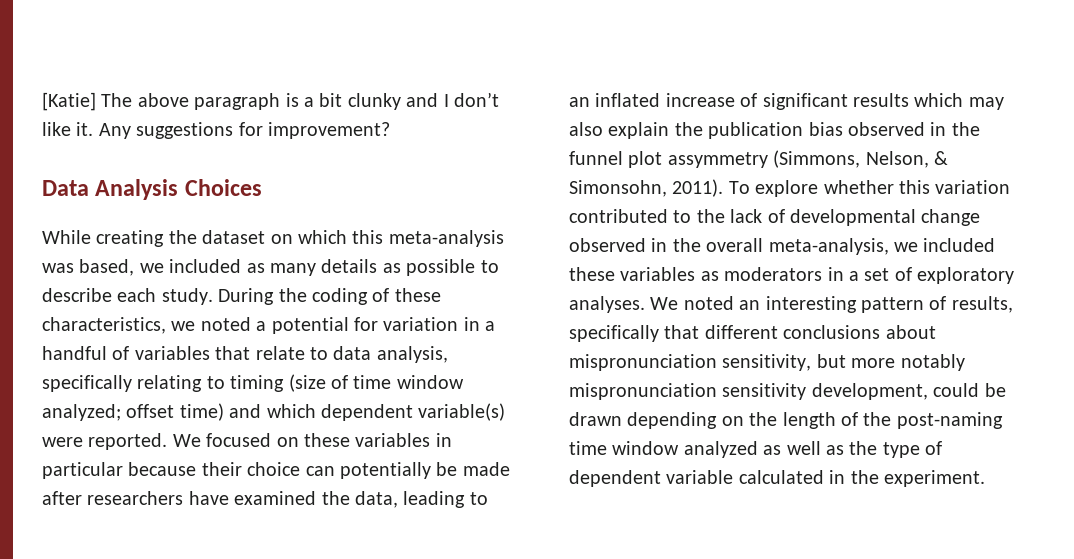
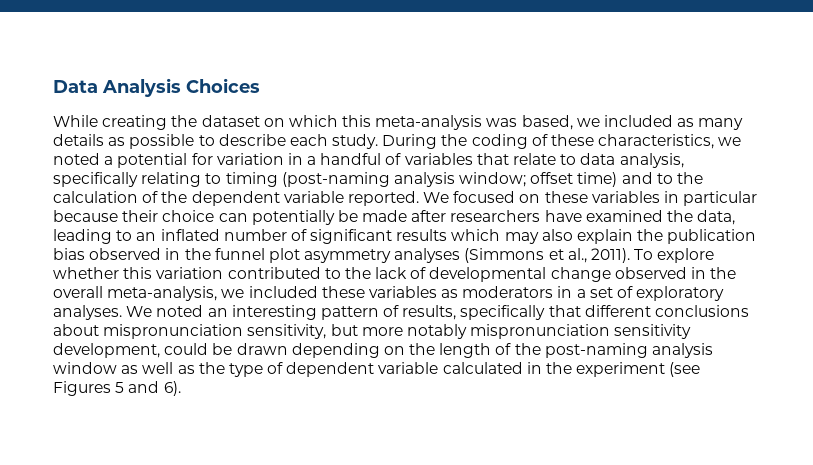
- [Katie] The above paragraph is a bit clunky and I don’t like it. Any suggestions for improvement?
- During the coding of these characteristics, we noted a potential for variation in a handful of variables that relate to data analysis, specifically relating to timing (size of time window analyzed; offset time) and which dependent variable(s) were reported.
+ During the coding of these characteristics, we noted a potential for variation in a handful of variables that relate to data analysis, specifically relating to timing (post-naming analysis window; offset time) and to the calculation of the dependent variable reported.
- We focused on these variables in particular because their choice can potentially be made after researchers have examined the data, leading to an inflated increase of significant results which may also explain the publication bias observed in the funnel plot assymmetry (Simmons, Nelson, & Simonsohn, 2011).
+ We focused on these variables in particular because their choice can potentially be made after researchers have examined the data, leading to an inflated number of significant results which may also explain the publication bias observed in the funnel plot asymmetry analyses (Simmons et al., 2011).
- We noted an interesting pattern of results, specifically that different conclusions about mispronunciation sensitivity, but more notably mispronunciation sensitivity development, could be drawn depending on the length of the post-naming time window analyzed as well as the type of dependent variable calculated in the experiment.
+ We noted an interesting pattern of results, specifically that different conclusions about mispronunciation sensitivity, but more notably mispronunciation sensitivity development, could be drawn depending on the length of the post-naming analysis window as well as the type of dependent variable calculated in the experiment (see Figures 5 and 6).

